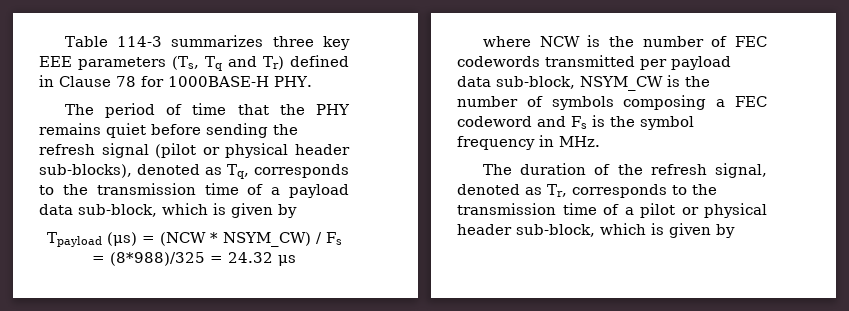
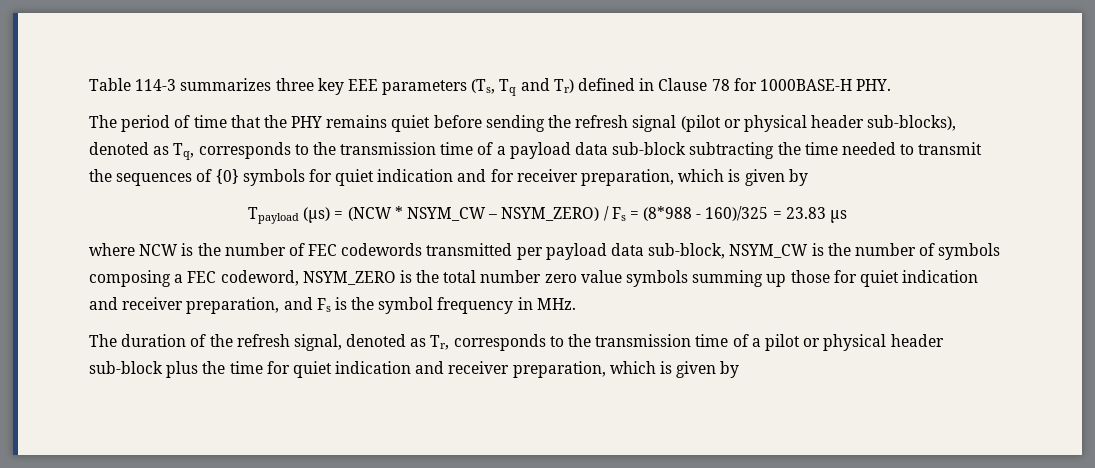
- The period of time that the PHY remains quiet before sending the refresh signal (pilot or physical header sub-blocks), denoted as Tq, corresponds to the transmission time of a payload data sub-block, which is given by
+ The period of time that the PHY remains quiet before sending the refresh signal (pilot or physical header sub-blocks), denoted as Tq, corresponds to the transmission time of a payload data sub-block subtracting the time needed to transmit the sequences of {0} symbols for quiet indication and for receiver preparation, which is given by
- Tpayload (μs) = (NCW * NSYM_CW) / Fs = (8*988)/325 = 24.32 μs
+ Tpayload (μs) = (NCW * NSYM_CW – NSYM_ZERO) / Fs = (8*988 - 160)/325 = 23.83 μs
- where NCW is the number of FEC codewords transmitted per payload data sub-block, NSYM_CW is the number of symbols composing a FEC codeword and Fs is the symbol frequency in MHz.
+ where NCW is the number of FEC codewords transmitted per payload data sub-block, NSYM_CW is the number of symbols composing a FEC codeword, NSYM_ZERO is the total number zero value symbols summing up those for quiet indication and receiver preparation, and Fs is the symbol frequency in MHz.
- The duration of the refresh signal, denoted as Tr, corresponds to the transmission time of a pilot or physical header sub-block, which is given by
+ The duration of the refresh signal, denoted as Tr, corresponds to the transmission time of a pilot or physical header sub-block plus the time for quiet indication and receiver preparation, which is given by

